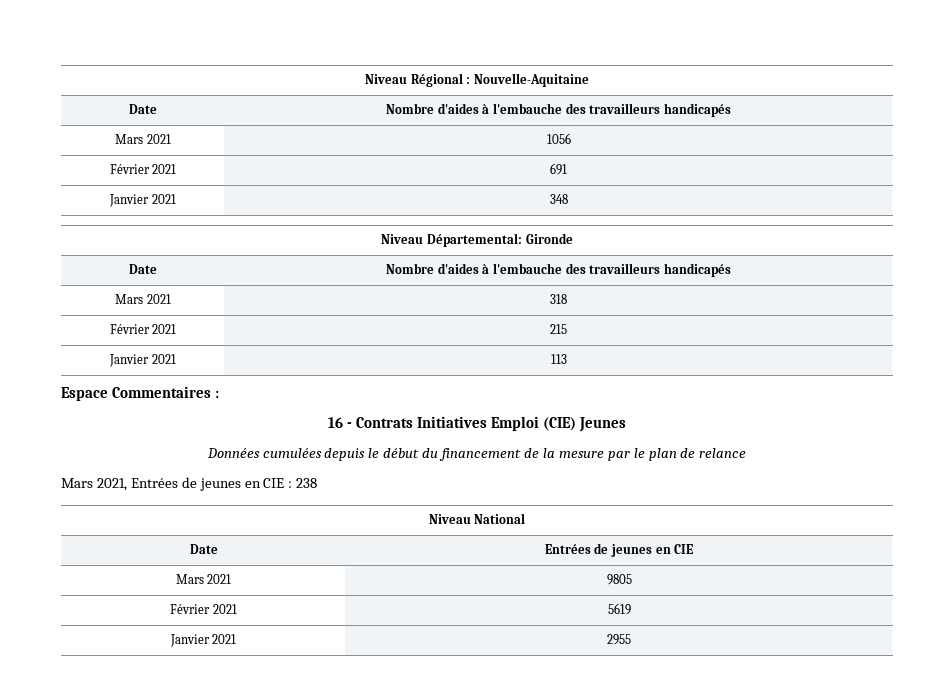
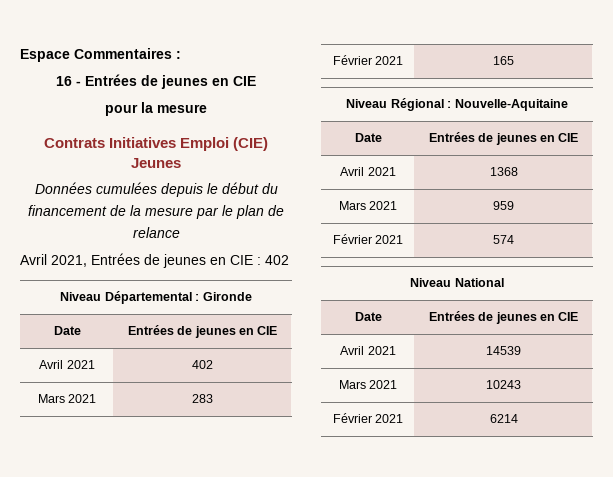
- Niveau Régional : Nouvelle-Aquitaine
- Date | Nombre d'aides à l'embauche des travailleurs handicapés
- Mars 2021 | 1056
- Février 2021 | 691
- Janvier 2021 | 348
- Niveau Départemental: Gironde
- Date | Nombre d'aides à l'embauche des travailleurs handicapés
- Mars 2021 | 318
- Février 2021 | 215
- Janvier 2021 | 113
- 16 - Contrats Initiatives Emploi (CIE) Jeunes
+ 16 - Entrées de jeunes en CIE
+ pour la mesure
+ Contrats Initiatives Emploi (CIE) Jeunes
- Mars 2021, Entrées de jeunes en CIE : 238
+ Avril 2021, Entrées de jeunes en CIE : 402
+ Niveau Départemental : Gironde
+ Date | Entrées de jeunes en CIE
+ Avril 2021 | 402
+ Mars 2021 | 283
+ Février 2021 | 165
+ Niveau Régional : Nouvelle-Aquitaine
+ Date | Entrées de jeunes en CIE
+ Avril 2021 | 1368
+ Mars 2021 | 959
+ Février 2021 | 574
- Mars 2021 | 9805
- Février 2021 | 5619
- Janvier 2021 | 2955
+ Avril 2021 | 14539
+ Mars 2021 | 10243
+ Février 2021 | 6214

